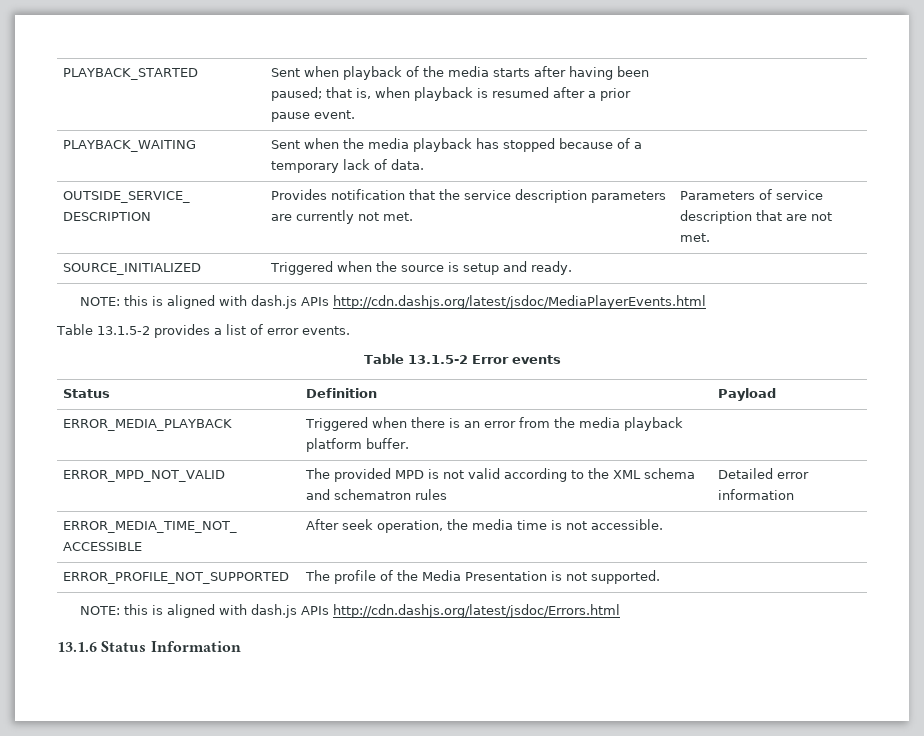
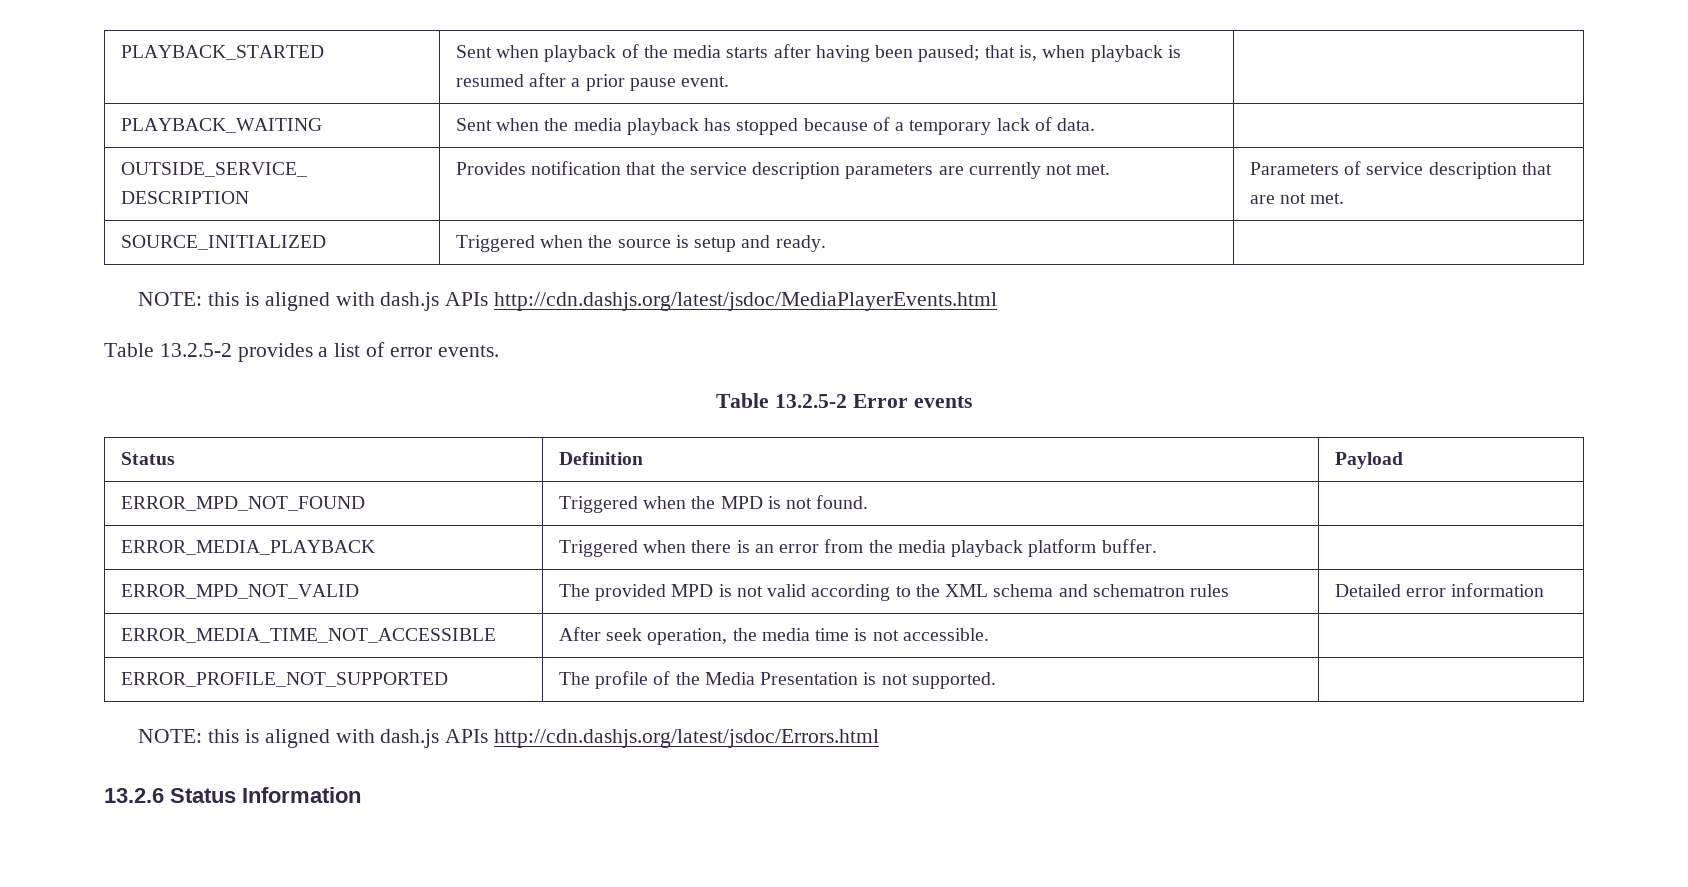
- Table 13.1.5-2 provides a list of error events.
+ Table 13.2.5-2 provides a list of error events.
- Table 13.1.5-2 Error events
+ Table 13.2.5-2 Error events
+ ERROR_MPD_NOT_FOUND | Triggered when the MPD is not found. |
- 13.1.6 Status Information
+ 13.2.6 Status Information

